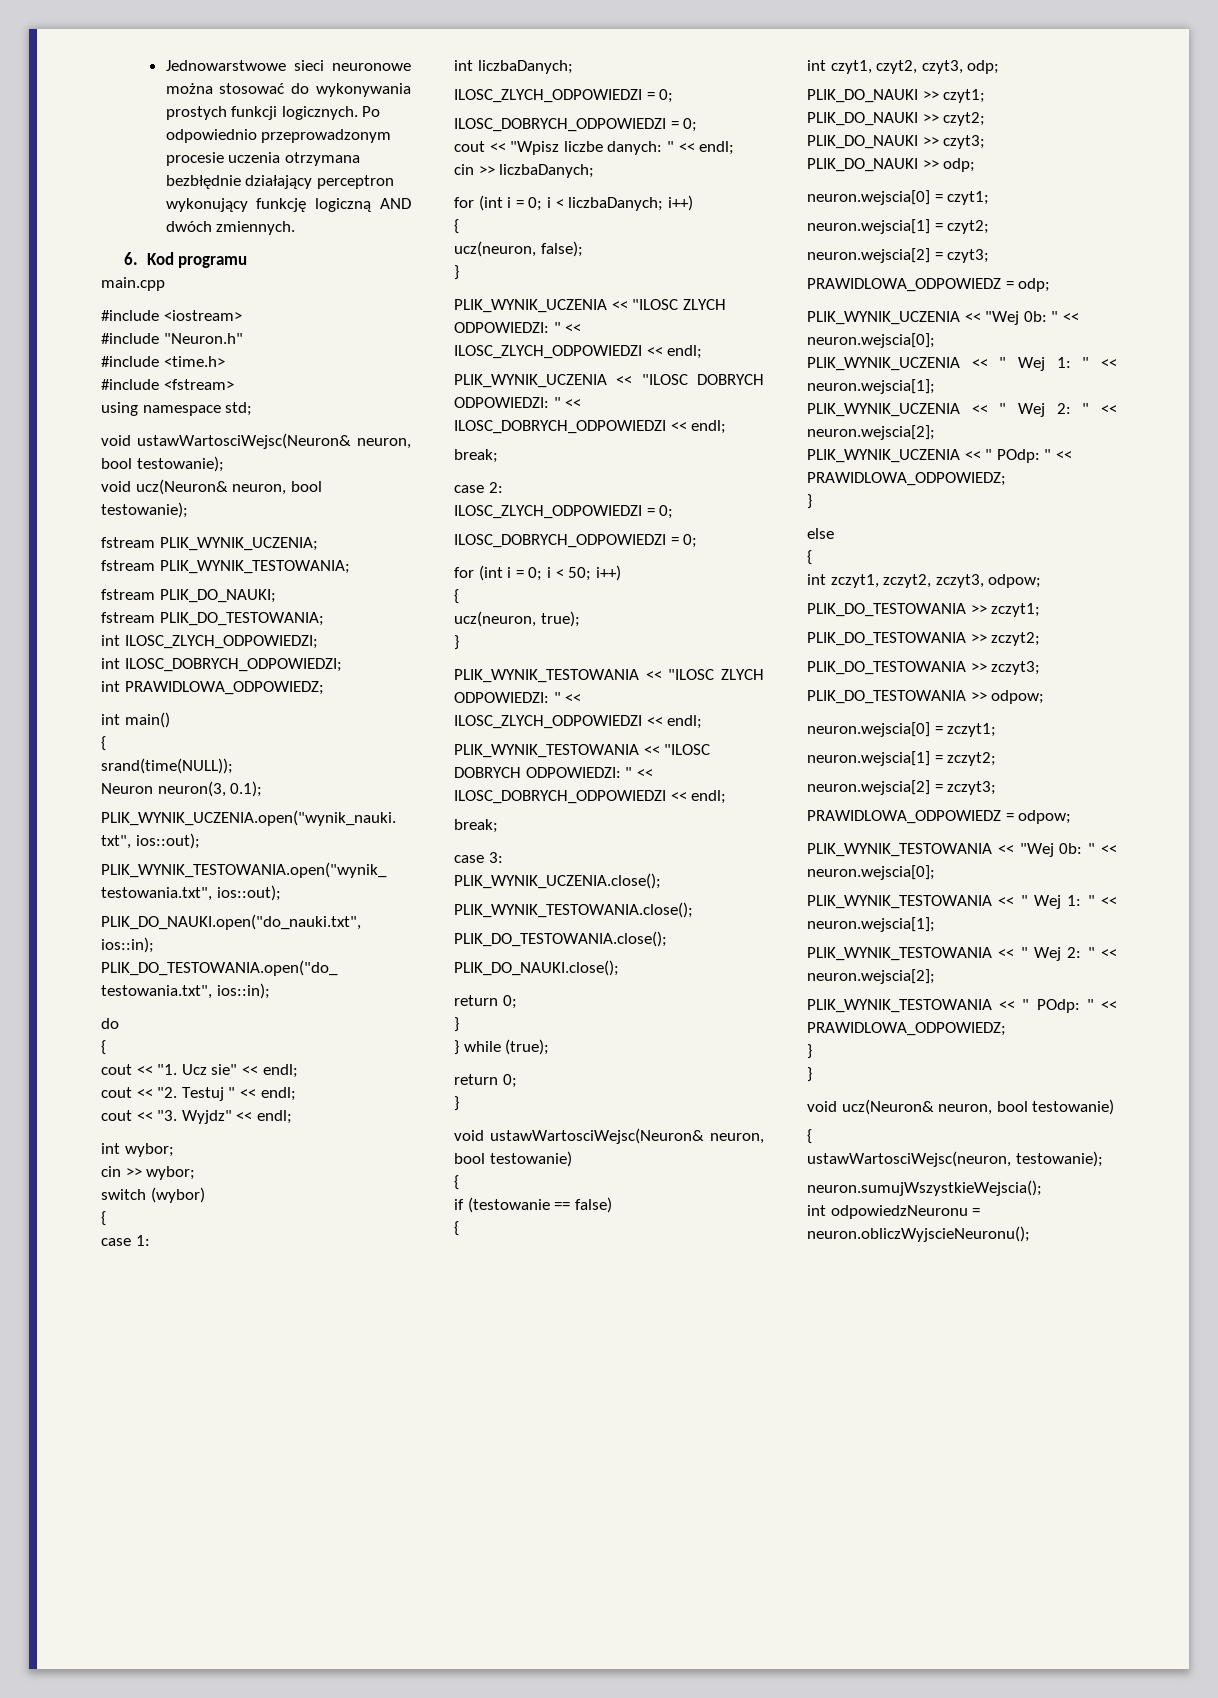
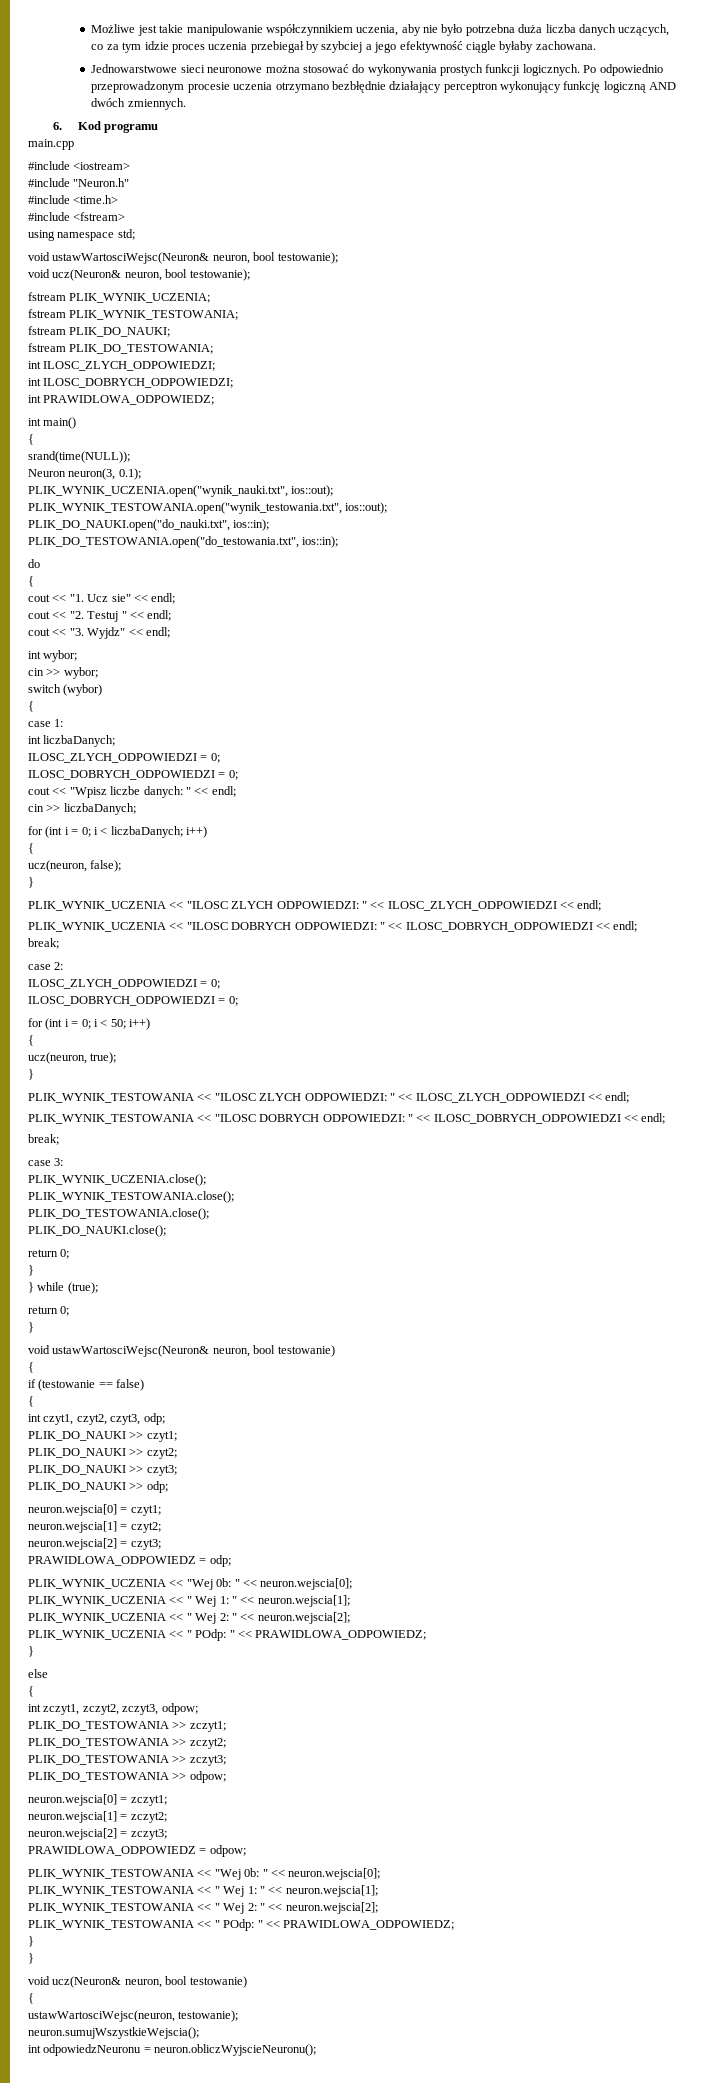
+ Możliwe jest takie manipulowanie współczynnikiem uczenia, aby nie było potrzebna duża liczba danych uczących, co za tym idzie proces uczenia przebiegał by szybciej a jego efektywność ciągle byłaby zachowana.
- Po odpowiednio przeprowadzonym procesie uczenia otrzymana bezbłędnie działający perceptron wykonujący funkcję logiczną AND dwóch zmiennych.
+ Po odpowiednio przeprowadzonym procesie uczenia otrzymano bezbłędnie działający perceptron wykonujący funkcję logiczną AND dwóch zmiennych.

